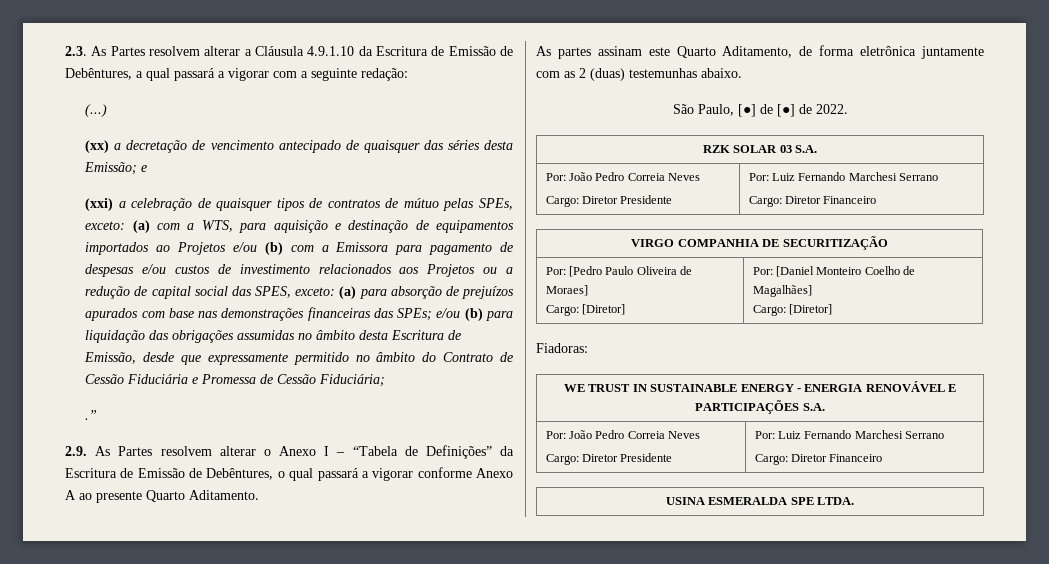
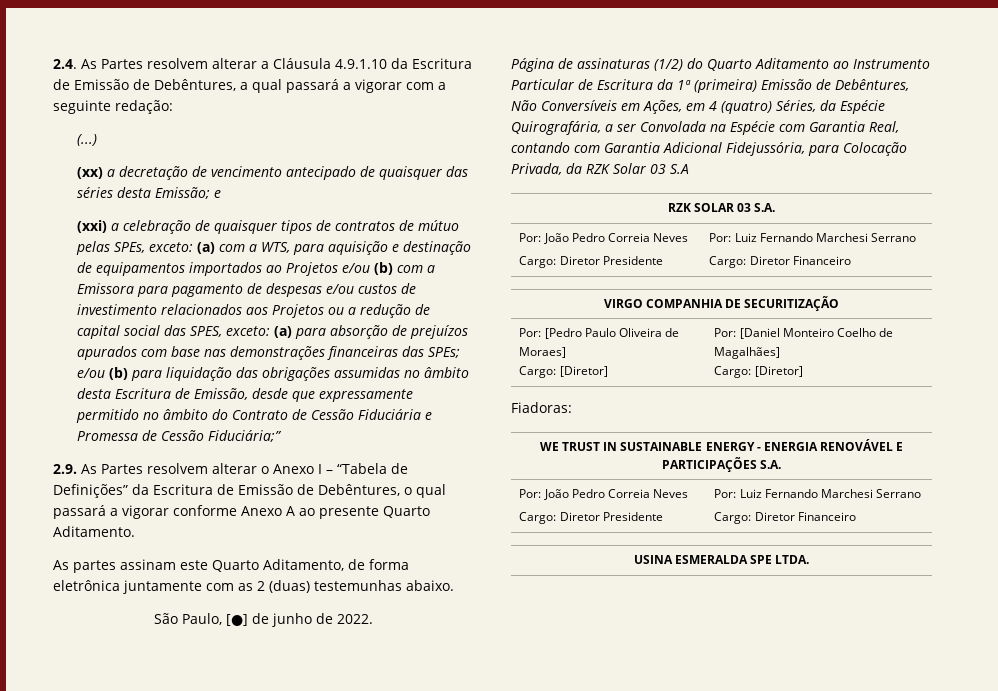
- 2.3. As Partes resolvem alterar a Cláusula 4.9.1.10 da Escritura de Emissão de Debêntures, a qual passará a vigorar com a seguinte redação:
+ 2.4. As Partes resolvem alterar a Cláusula 4.9.1.10 da Escritura de Emissão de Debêntures, a qual passará a vigorar com a seguinte redação:
- e/ou (b) para liquidação das obrigações assumidas no âmbito desta Escritura de Emissão, desde que expressamente permitido no âmbito do Contrato de Cessão Fiduciária e Promessa de Cessão Fiduciária;
- .”
+ e/ou (b) para liquidação das obrigações assumidas no âmbito desta Escritura de Emissão, desde que expressamente permitido no âmbito do Contrato de Cessão Fiduciária e Promessa de Cessão Fiduciária;”
- São Paulo, [●] de [●] de 2022.
+ São Paulo, [●] de junho de 2022.
+ Página de assinaturas (1/2) do Quarto Aditamento ao Instrumento Particular de Escritura da 1ª (primeira) Emissão de Debêntures, Não Conversíveis em Ações, em 4 (quatro) Séries, da Espécie Quirografária, a ser Convolada na Espécie com Garantia Real, contando com Garantia Adicional Fidejussória, para Colocação Privada, da RZK Solar 03 S.A

